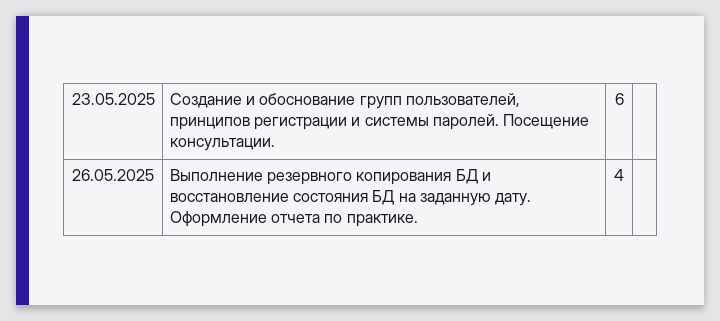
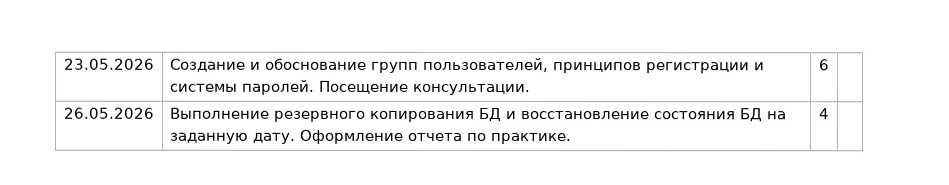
- 23.05.2025 | Создание и обоснование групп пользователей, принципов регистрации и системы паролей. Посещение консультации. | 6 |
+ 23.05.2026 | Создание и обоснование групп пользователей, принципов регистрации и системы паролей. Посещение консультации. | 6 |
- 26.05.2025 | Выполнение резервного копирования БД и восстановление состояния БД на заданную дату. Оформление отчета по практике. | 4 |
+ 26.05.2026 | Выполнение резервного копирования БД и восстановление состояния БД на заданную дату. Оформление отчета по практике. | 4 |

